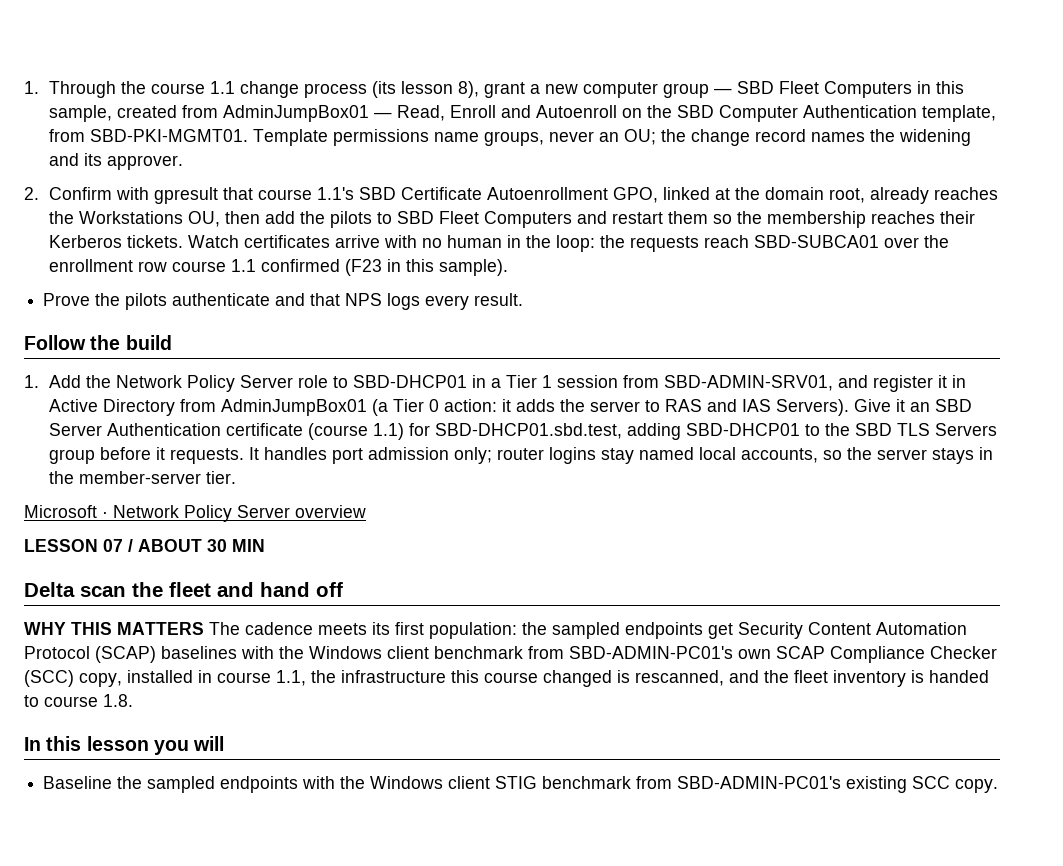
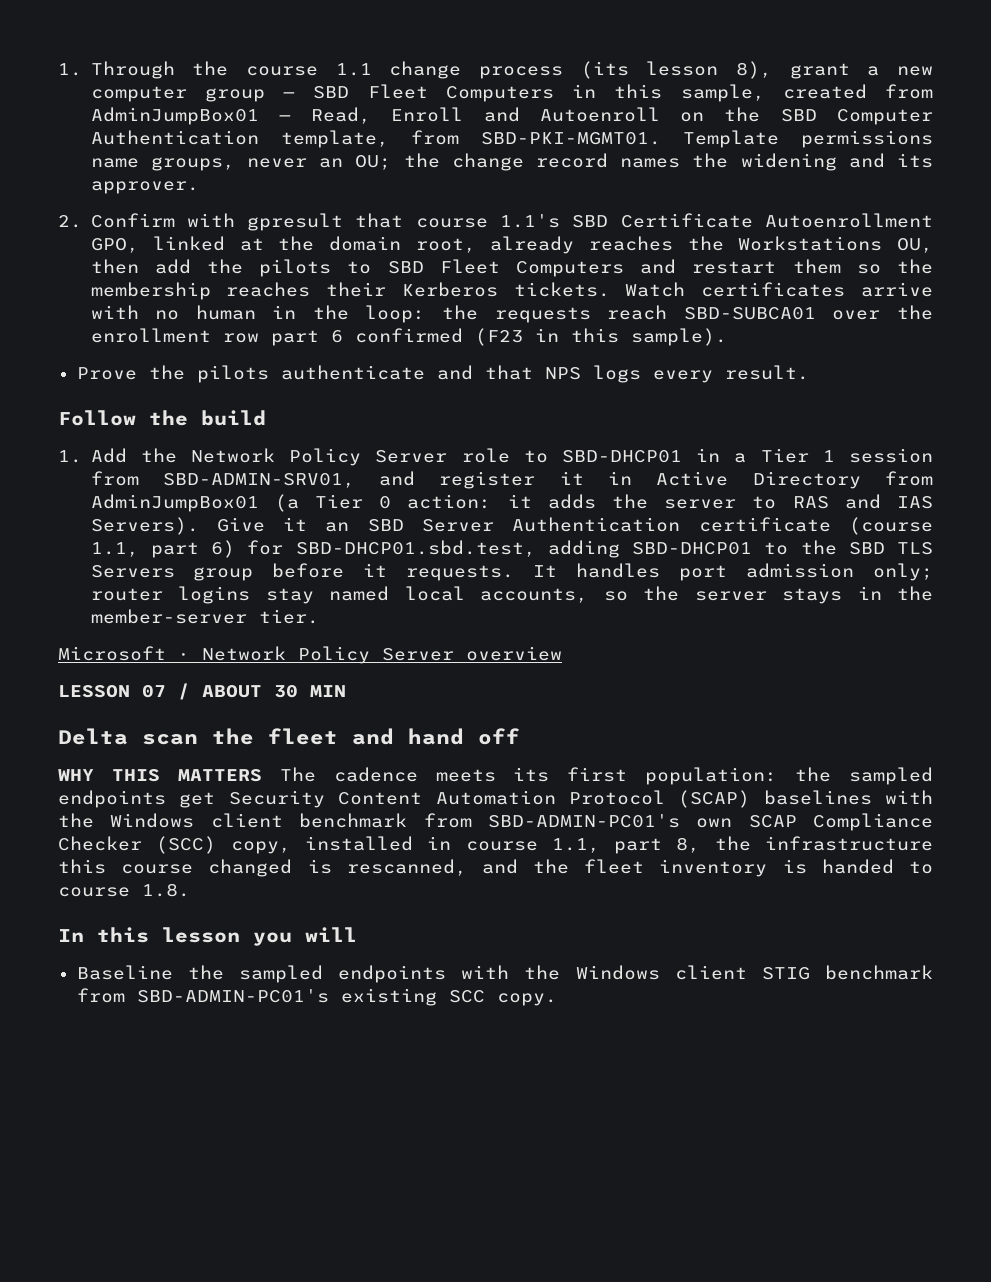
- Watch certificates arrive with no human in the loop: the requests reach SBD-SUBCA01 over the enrollment row course 1.1 confirmed (F23 in this sample).
+ Watch certificates arrive with no human in the loop: the requests reach SBD-SUBCA01 over the enrollment row part 6 confirmed (F23 in this sample).
- Give it an SBD Server Authentication certificate (course 1.1) for SBD-DHCP01.sbd.test, adding SBD-DHCP01 to the SBD TLS Servers group before it requests.
+ Give it an SBD Server Authentication certificate (course 1.1, part 6) for SBD-DHCP01.sbd.test, adding SBD-DHCP01 to the SBD TLS Servers group before it requests.
- WHY THIS MATTERS The cadence meets its first population: the sampled endpoints get Security Content Automation Protocol (SCAP) baselines with the Windows client benchmark from SBD-ADMIN-PC01's own SCAP Compliance Checker (SCC) copy, installed in course 1.1, the infrastructure this course changed is rescanned, and the fleet inventory is handed to course 1.8.
+ WHY THIS MATTERS The cadence meets its first population: the sampled endpoints get Security Content Automation Protocol (SCAP) baselines with the Windows client benchmark from SBD-ADMIN-PC01's own SCAP Compliance Checker (SCC) copy, installed in course 1.1, part 8, the infrastructure this course changed is rescanned, and the fleet inventory is handed to course 1.8.

